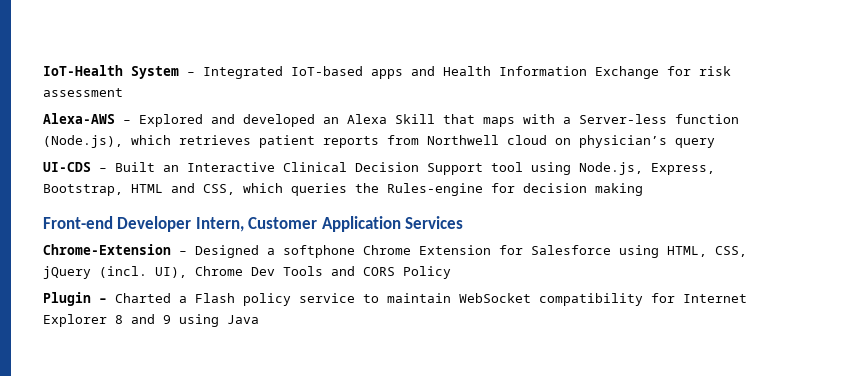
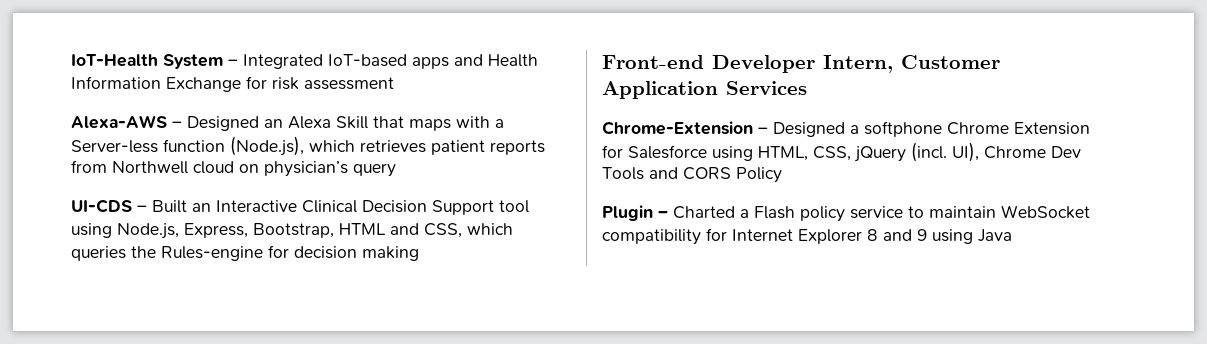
- Alexa-AWS – Explored and developed an Alexa Skill that maps with a Server-less function (Node.js), which retrieves patient reports from Northwell cloud on physician’s query
+ Alexa-AWS – Designed an Alexa Skill that maps with a Server-less function (Node.js), which retrieves patient reports from Northwell cloud on physician’s query

